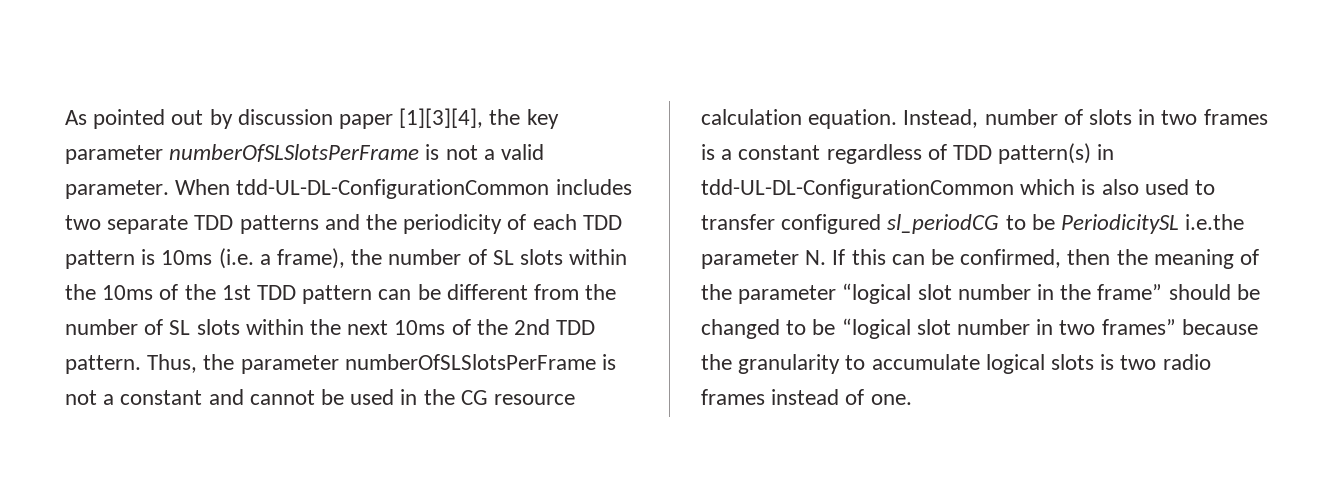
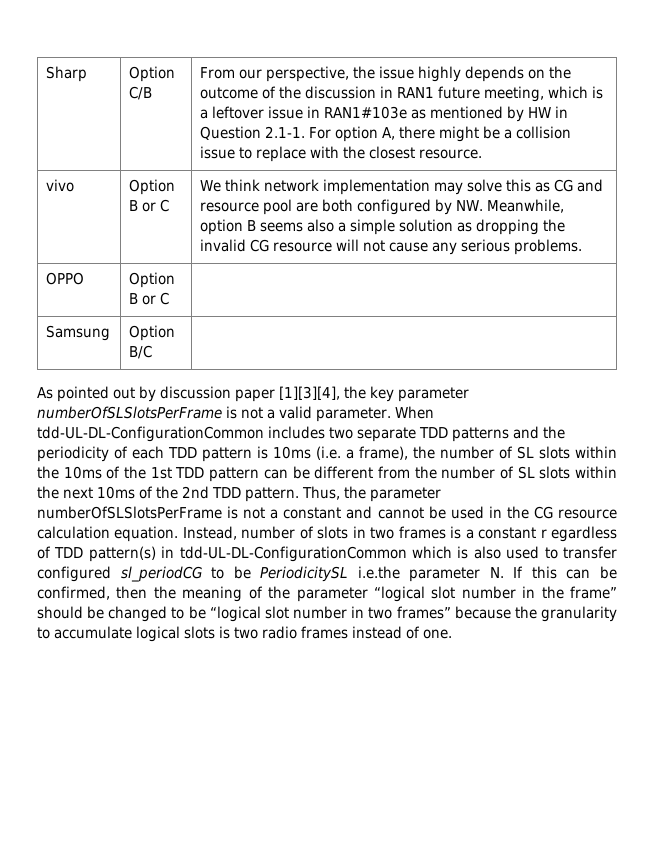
+ Sharp | Option C/B | From our perspective, the issue highly depends on the outcome of the discussion in RAN1 future meeting, which is a leftover issue in RAN1#103e as mentioned by HW in Question 2.1-1. For option A, there might be a collision issue to replace with the closest resource.
+ vivo | Option B or C | We think network implementation may solve this as CG and resource pool are both configured by NW. Meanwhile, option B seems also a simple solution as dropping the invalid CG resource will not cause any serious problems.
+ OPPO | Option B or C |
+ Samsung | Option B/C |
- Instead, number of slots in two frames is a constant regardless of TDD pattern(s) in tdd-UL-DL-ConfigurationCommon which is also used to transfer configured sl_periodCG to be PeriodicitySL i.e.the parameter N. If this can be confirmed, then the meaning of the parameter “logical slot number in the frame” should be changed to be “logical slot number in two frames” because the granularity to accumulate logical slots is two radio frames instead of one.
+ Instead, number of slots in two frames is a constant r egardless of TDD pattern(s) in tdd-UL-DL-ConfigurationCommon which is also used to transfer configured sl_periodCG to be PeriodicitySL i.e.the parameter N. If this can be confirmed, then the meaning of the parameter “logical slot number in the frame” should be changed to be “logical slot number in two frames” because the granularity to accumulate logical slots is two radio frames instead of one.

